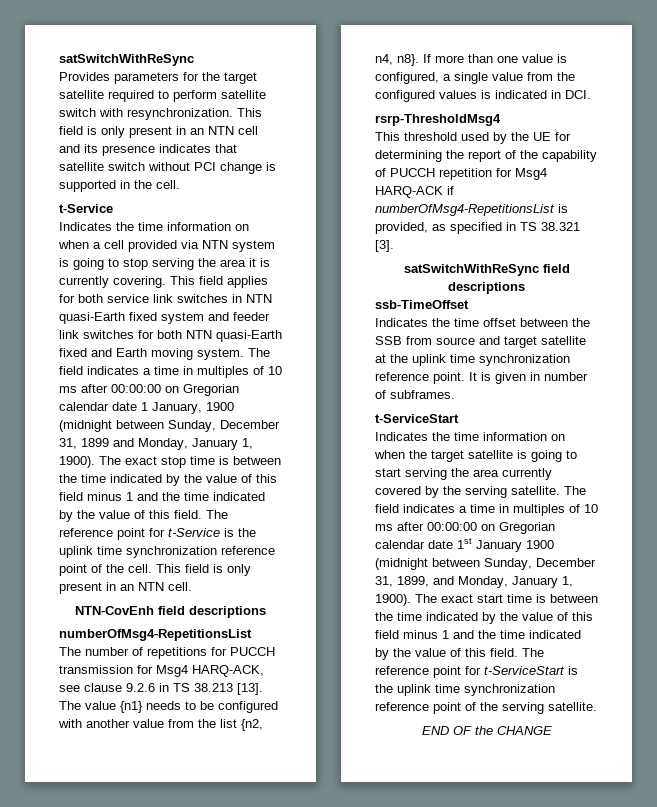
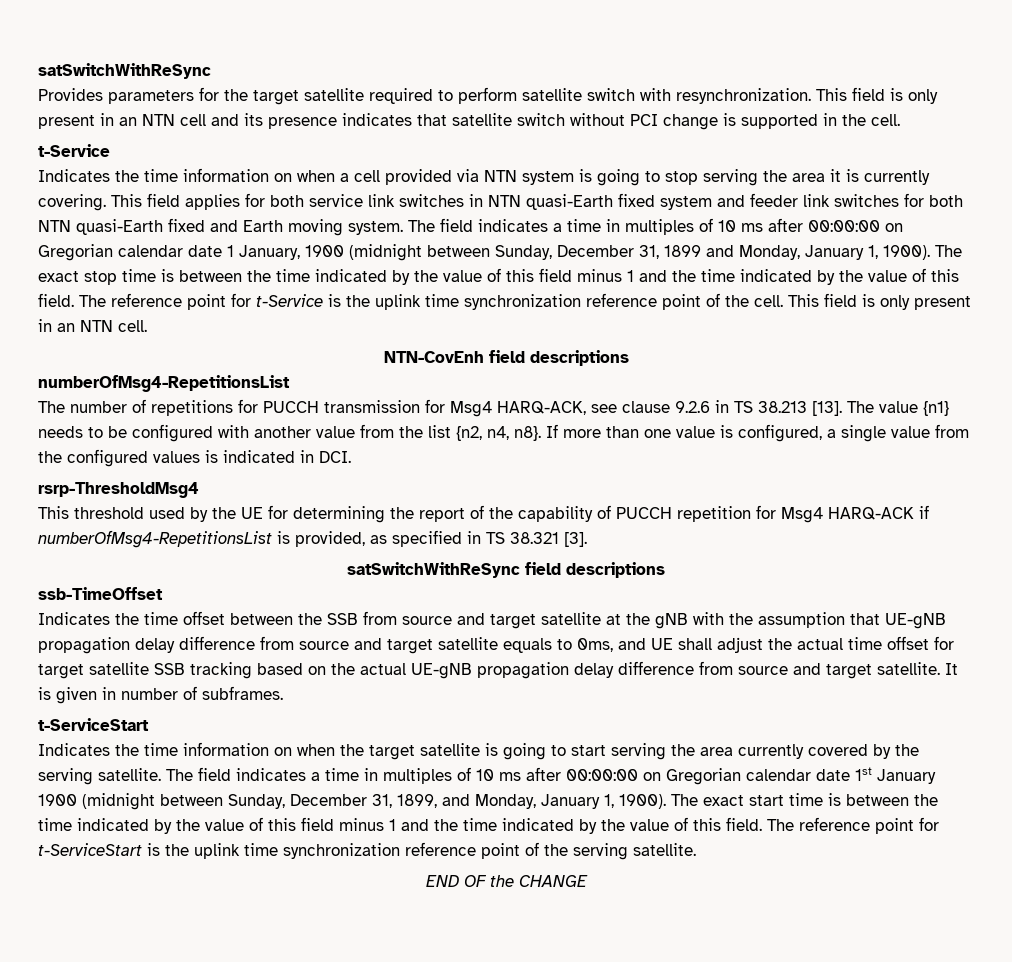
- Indicates the time offset between the SSB from source and target satellite at the uplink time synchronization reference point.
+ Indicates the time offset between the SSB from source and target satellite at the gNB with the assumption that UE-gNB propagation delay difference from source and target satellite equals to 0ms, and UE shall adjust the actual time offset for target satellite SSB tracking based on the actual UE-gNB propagation delay difference from source and target satellite.

